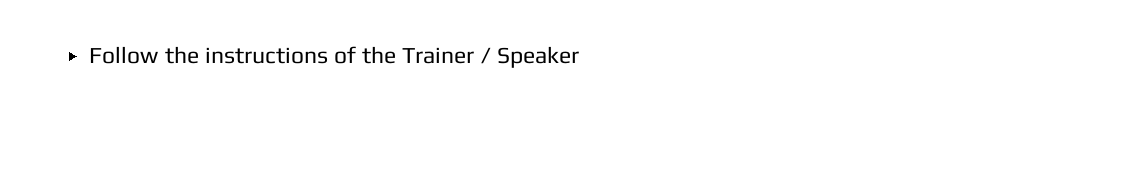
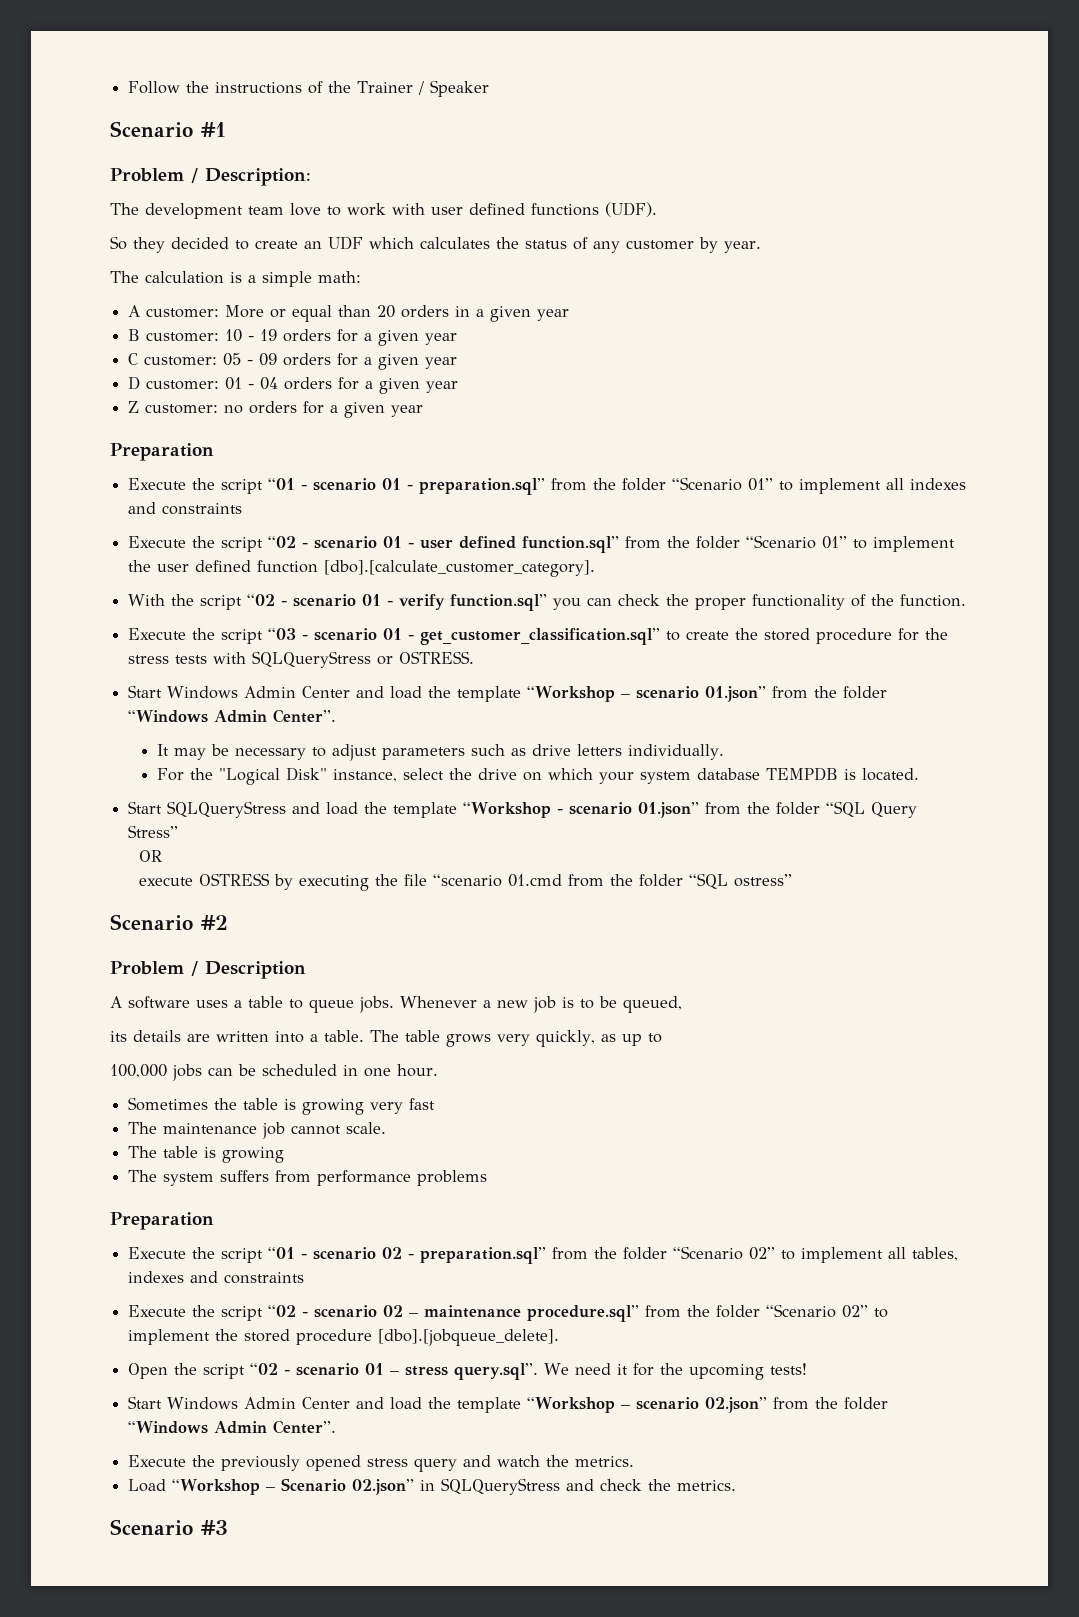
+ Scenario #1
+ Problem / Description:
+ The development team love to work with user defined functions (UDF).
+ So they decided to create an UDF which calculates the status of any customer by year.
+ The calculation is a simple math:
+ A customer: More or equal than 20 orders in a given year
+ B customer: 10 - 19 orders for a given year
+ C customer: 05 - 09 orders for a given year
+ D customer: 01 - 04 orders for a given year
+ Z customer: no orders for a given year
+ Preparation
+ Execute the script “01 - scenario 01 - preparation.sql” from the folder “Scenario 01” to implement all indexes and constraints
+ Execute the script “02 - scenario 01 - user defined function.sql” from the folder “Scenario 01” to implement the user defined function [dbo].[calculate_customer_category].
+ With the script “02 - scenario 01 - verify function.sql” you can check the proper functionality of the function.
+ Execute the script “03 - scenario 01 - get_customer_classification.sql” to create the stored procedure for the stress tests with SQLQueryStress or OSTRESS.
+ Start Windows Admin Center and load the template “Workshop – scenario 01.json” from the folder “Windows Admin Center”.
+ It may be necessary to adjust parameters such as drive letters individually.
+ For the "Logical Disk" instance, select the drive on which your system database TEMPDB is located.
+ Start SQLQueryStress and load the template “Workshop - scenario 01.json” from the folder “SQL Query Stress”
+ OR
+ execute OSTRESS by executing the file “scenario 01.cmd from the folder “SQL ostress”
+ Scenario #2
+ Problem / Description
+ A software uses a table to queue jobs. Whenever a new job is to be queued,
+ its details are written into a table. The table grows very quickly, as up to
+ 100,000 jobs can be scheduled in one hour.
+ Sometimes the table is growing very fast
+ The maintenance job cannot scale.
+ The table is growing
+ The system suffers from performance problems
+ Preparation
+ Execute the script “01 - scenario 02 - preparation.sql” from the folder “Scenario 02” to implement all tables, indexes and constraints
+ Execute the script “02 - scenario 02 – maintenance procedure.sql” from the folder “Scenario 02” to implement the stored procedure [dbo].[jobqueue_delete].
+ Open the script “02 - scenario 01 – stress query.sql”. We need it for the upcoming tests!
+ Start Windows Admin Center and load the template “Workshop – scenario 02.json” from the folder “Windows Admin Center”.
+ Execute the previously opened stress query and watch the metrics.
+ Load “Workshop – Scenario 02.json” in SQLQueryStress and check the metrics.
+ Scenario #3

